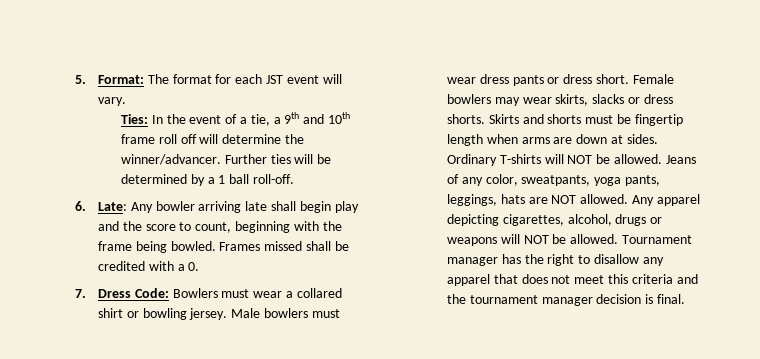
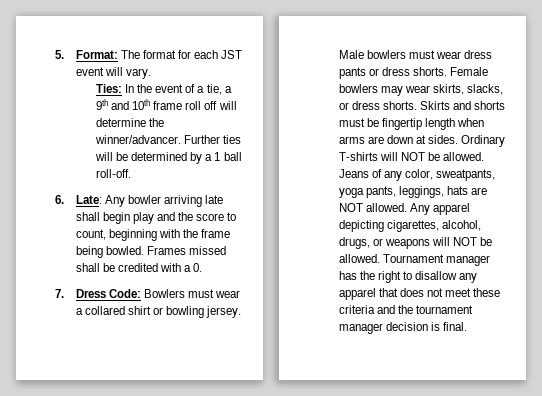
- Male bowlers must wear dress pants or dress short.
+ Male bowlers must wear dress pants or dress shorts.
- Female bowlers may wear skirts, slacks or dress shorts.
+ Female bowlers may wear skirts, slacks, or dress shorts.
- Any apparel depicting cigarettes, alcohol, drugs or weapons will NOT be allowed.
+ Any apparel depicting cigarettes, alcohol, drugs, or weapons will NOT be allowed.
- Tournament manager has the right to disallow any apparel that does not meet this criteria and the tournament manager decision is final.
+ Tournament manager has the right to disallow any apparel that does not meet these criteria and the tournament manager decision is final.

